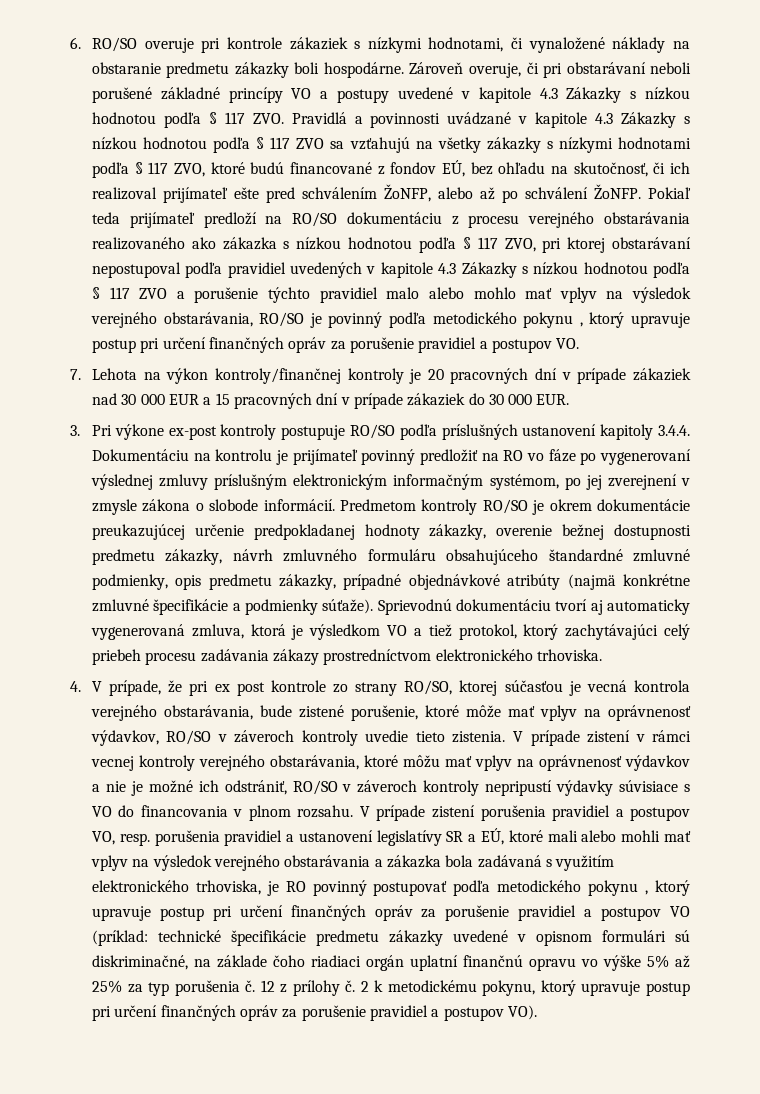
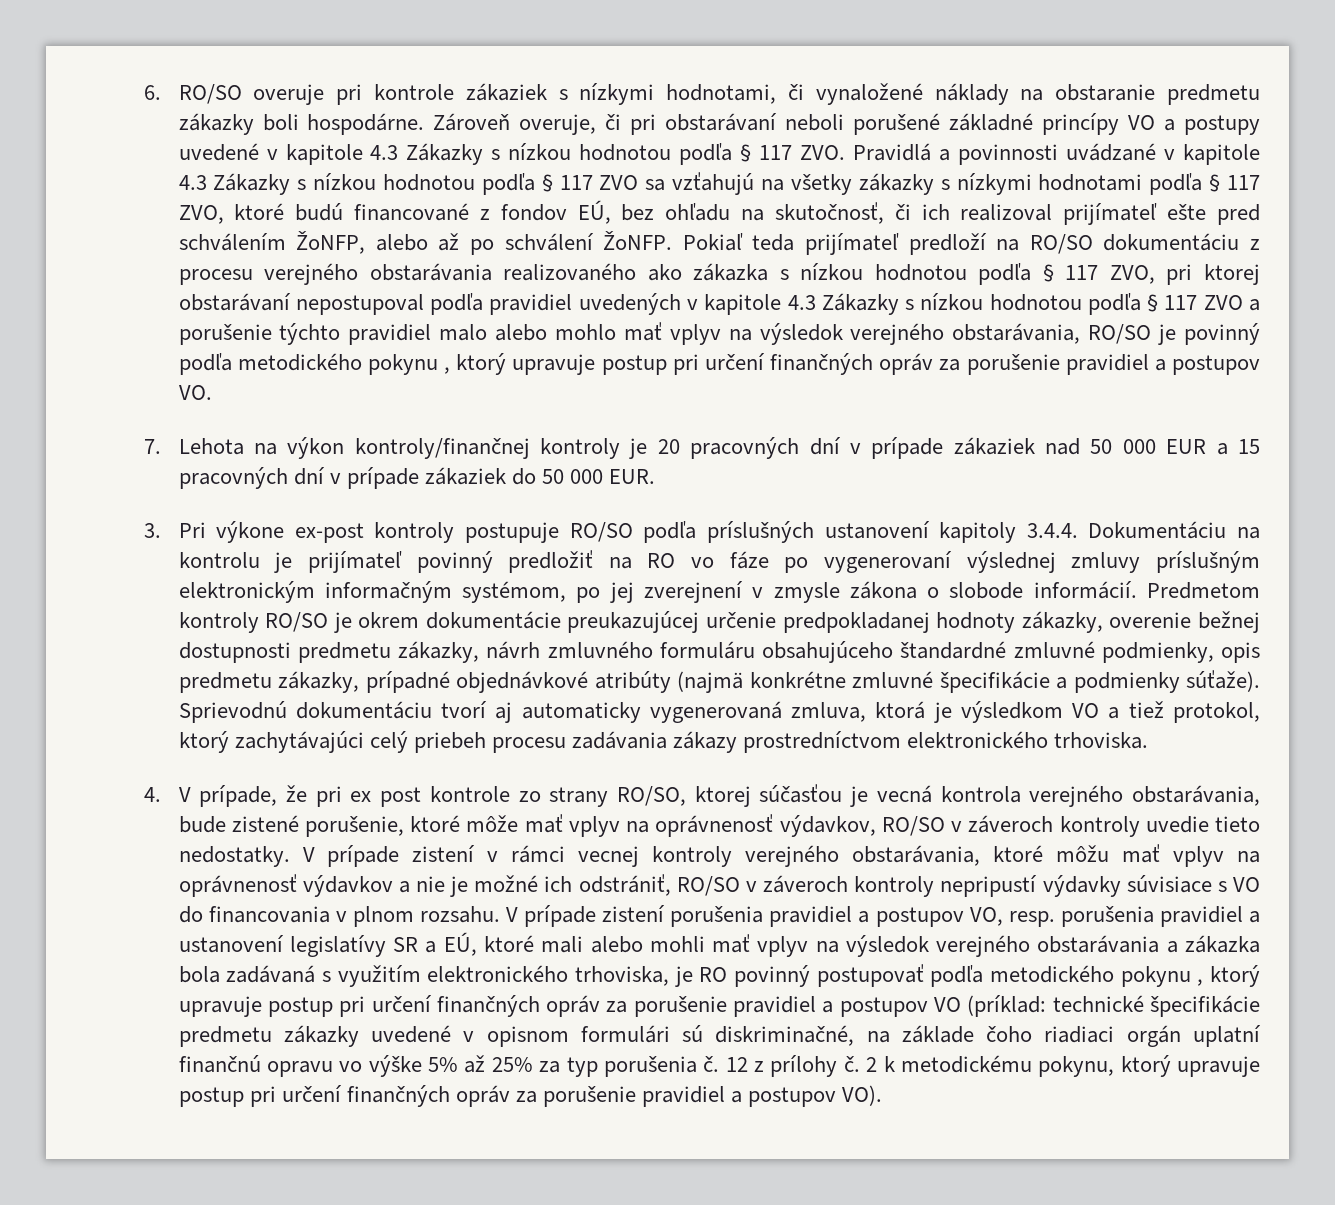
- 7. Lehota na výkon kontroly/finančnej kontroly je 20 pracovných dní v prípade zákaziek nad 30 000 EUR a 15 pracovných dní v prípade zákaziek do 30 000 EUR.
+ 7. Lehota na výkon kontroly/finančnej kontroly je 20 pracovných dní v prípade zákaziek nad 50 000 EUR a 15 pracovných dní v prípade zákaziek do 50 000 EUR.
- 4. V prípade, že pri ex post kontrole zo strany RO/SO, ktorej súčasťou je vecná kontrola verejného obstarávania, bude zistené porušenie, ktoré môže mať vplyv na oprávnenosť výdavkov, RO/SO v záveroch kontroly uvedie tieto zistenia.
+ 4. V prípade, že pri ex post kontrole zo strany RO/SO, ktorej súčasťou je vecná kontrola verejného obstarávania, bude zistené porušenie, ktoré môže mať vplyv na oprávnenosť výdavkov, RO/SO v záveroch kontroly uvedie tieto nedostatky.

